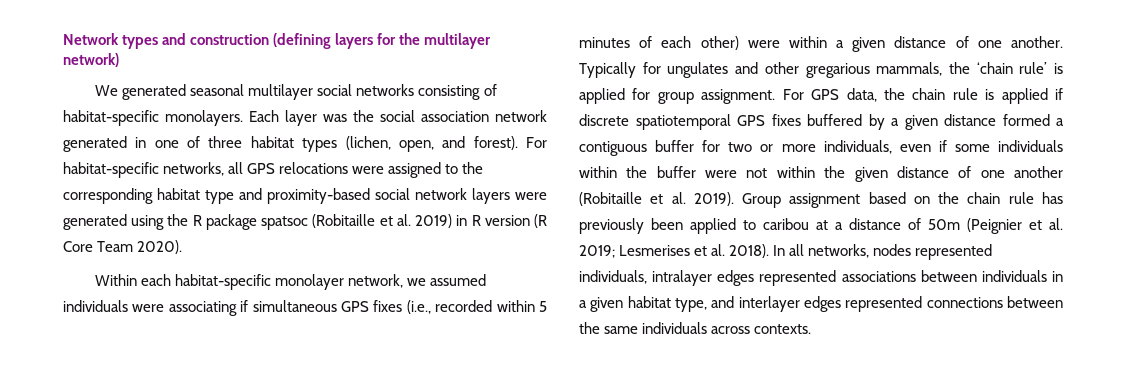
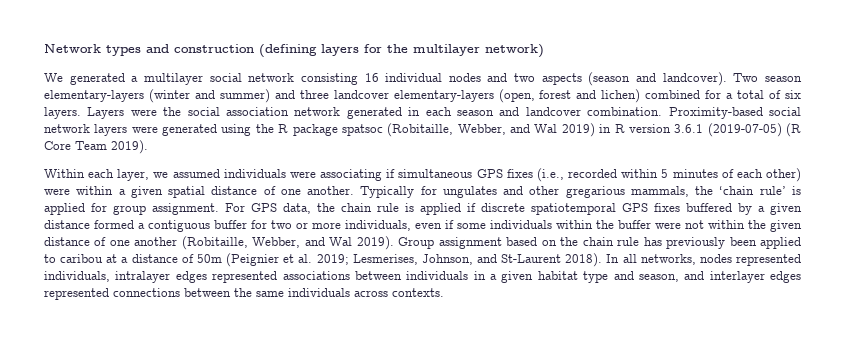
- We generated seasonal multilayer social networks consisting of habitat-specific monolayers. Each layer was the social association network generated in one of three habitat types (lichen, open, and forest). For habitat-specific networks, all GPS relocations were assigned to the corresponding habitat type and proximity-based social network layers were generated using the R package spatsoc (Robitaille et al. 2019) in R version (R Core Team 2020).
+ We generated a multilayer social network consisting 16 individual nodes and two aspects (season and landcover). Two season elementary-layers (winter and summer) and three landcover elementary-layers (open, forest and lichen) combined for a total of six layers. Layers were the social association network generated in each season and landcover combination. Proximity-based social network layers were generated using the R package spatsoc (Robitaille, Webber, and Wal 2019) in R version 3.6.1 (2019-07-05) (R Core Team 2019).
- Within each habitat-specific monolayer network, we assumed individuals were associating if simultaneous GPS fixes (i.e., recorded within 5 minutes of each other) were within a given distance of one another.
+ Within each layer, we assumed individuals were associating if simultaneous GPS fixes (i.e., recorded within 5 minutes of each other) were within a given spatial distance of one another.
- For GPS data, the chain rule is applied if discrete spatiotemporal GPS fixes buffered by a given distance formed a contiguous buffer for two or more individuals, even if some individuals within the buffer were not within the given distance of one another (Robitaille et al. 2019).
+ For GPS data, the chain rule is applied if discrete spatiotemporal GPS fixes buffered by a given distance formed a contiguous buffer for two or more individuals, even if some individuals within the buffer were not within the given distance of one another (Robitaille, Webber, and Wal 2019).
- Group assignment based on the chain rule has previously been applied to caribou at a distance of 50m (Peignier et al. 2019; Lesmerises et al. 2018).
+ Group assignment based on the chain rule has previously been applied to caribou at a distance of 50m (Peignier et al. 2019; Lesmerises, Johnson, and St-Laurent 2018).
- In all networks, nodes represented individuals, intralayer edges represented associations between individuals in a given habitat type, and interlayer edges represented connections between the same individuals across contexts.
+ In all networks, nodes represented individuals, intralayer edges represented associations between individuals in a given habitat type and season, and interlayer edges represented connections between the same individuals across contexts.

